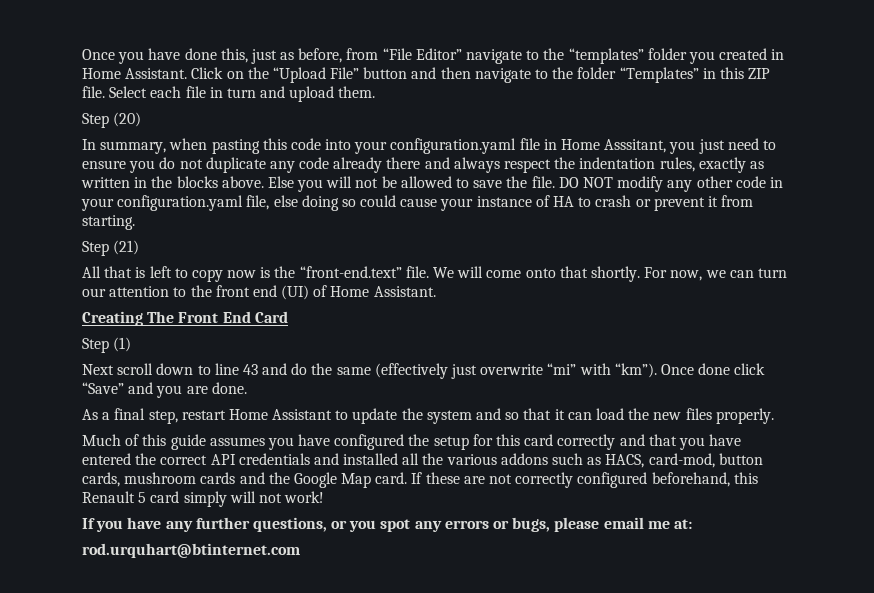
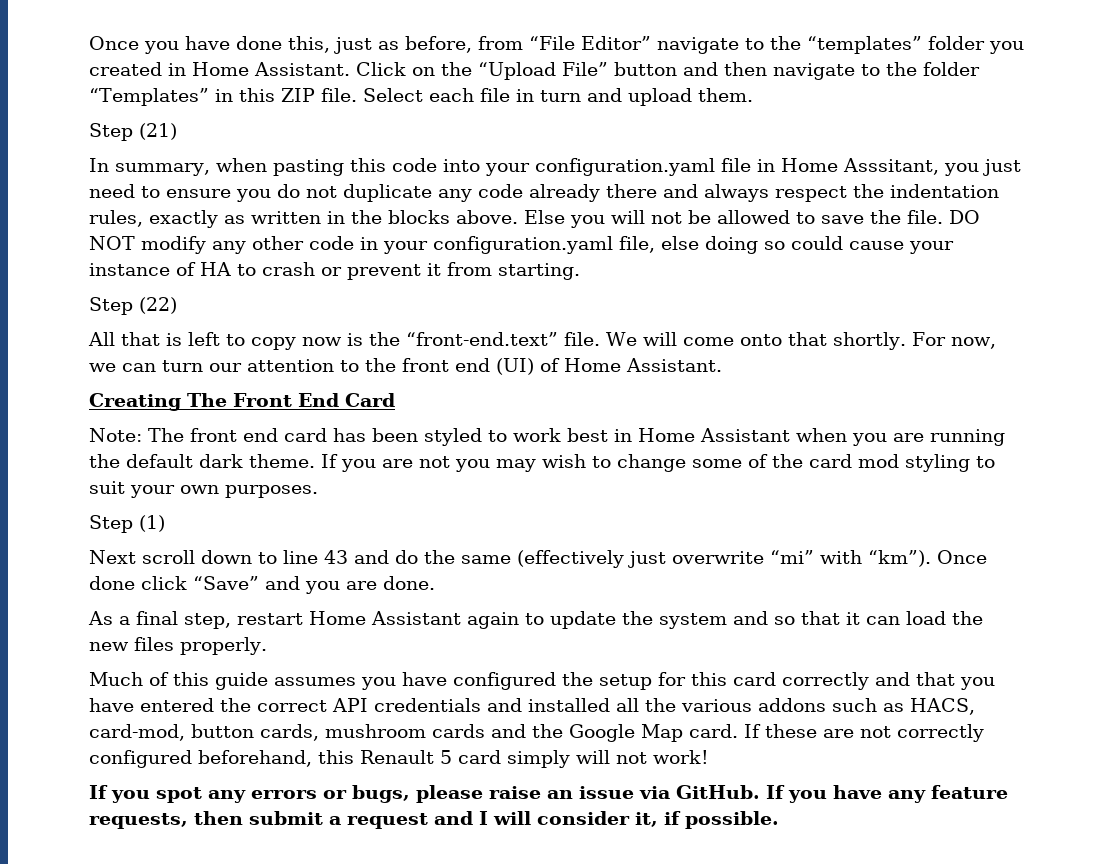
- Step (20)
+ Step (21)
- Step (21)
+ Step (22)
+ Note: The front end card has been styled to work best in Home Assistant when you are running the default dark theme. If you are not you may wish to change some of the card mod styling to suit your own purposes.
- As a final step, restart Home Assistant to update the system and so that it can load the new files properly.
+ As a final step, restart Home Assistant again to update the system and so that it can load the new files properly.
- If you have any further questions, or you spot any errors or bugs, please email me at:
- rod.urquhart@btinternet.com
+ If you spot any errors or bugs, please raise an issue via GitHub. If you have any feature requests, then submit a request and I will consider it, if possible.

